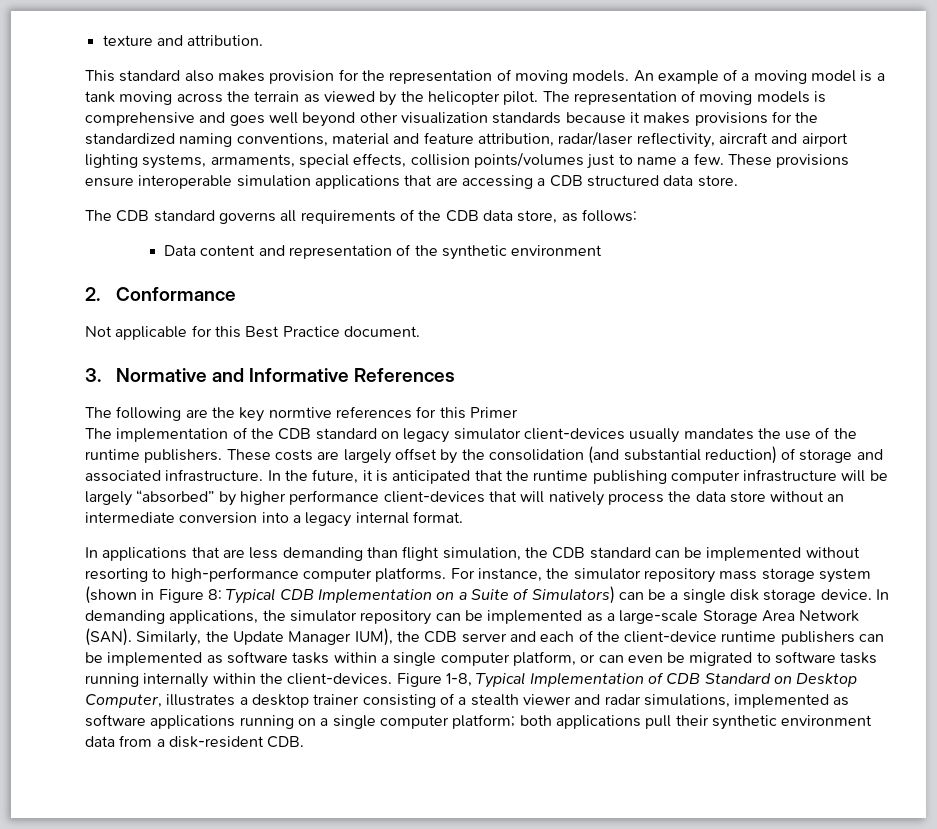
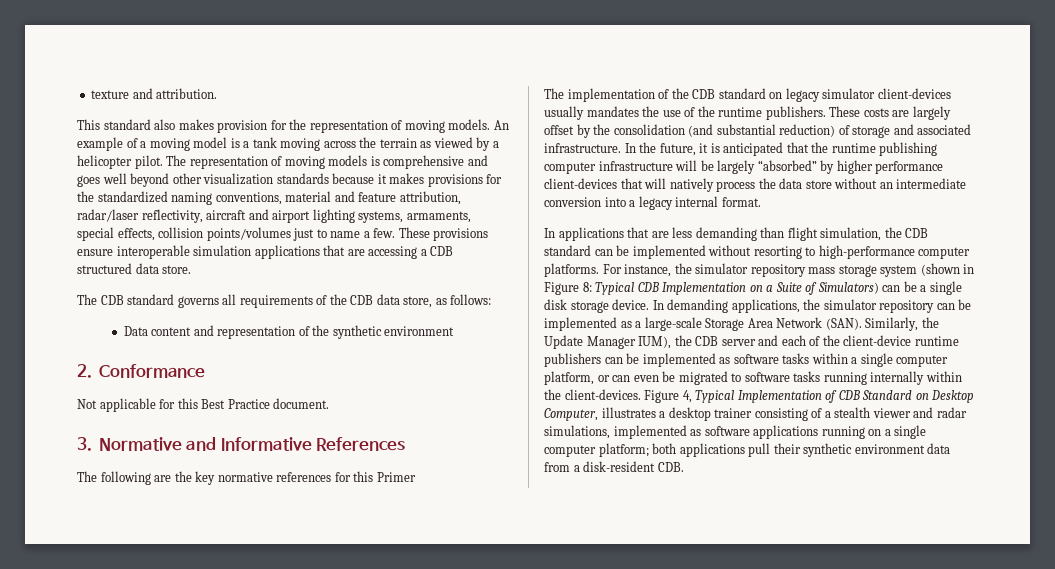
- An example of a moving model is a tank moving across the terrain as viewed by the helicopter pilot.
+ An example of a moving model is a tank moving across the terrain as viewed by a helicopter pilot.
- The following are the key normtive references for this Primer
+ The following are the key normative references for this Primer
- Figure 1-8, Typical Implementation of CDB Standard on Desktop Computer, illustrates a desktop trainer consisting of a stealth viewer and radar simulations, implemented as software applications running on a single computer platform; both applications pull their synthetic environment data from a disk-resident CDB.
+ Figure 4, Typical Implementation of CDB Standard on Desktop Computer, illustrates a desktop trainer consisting of a stealth viewer and radar simulations, implemented as software applications running on a single computer platform; both applications pull their synthetic environment data from a disk-resident CDB.

